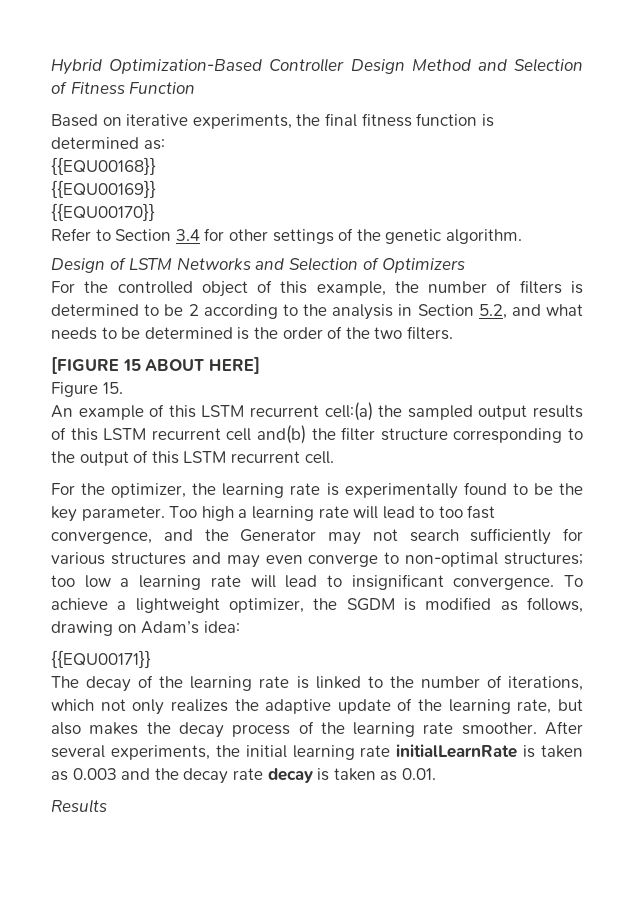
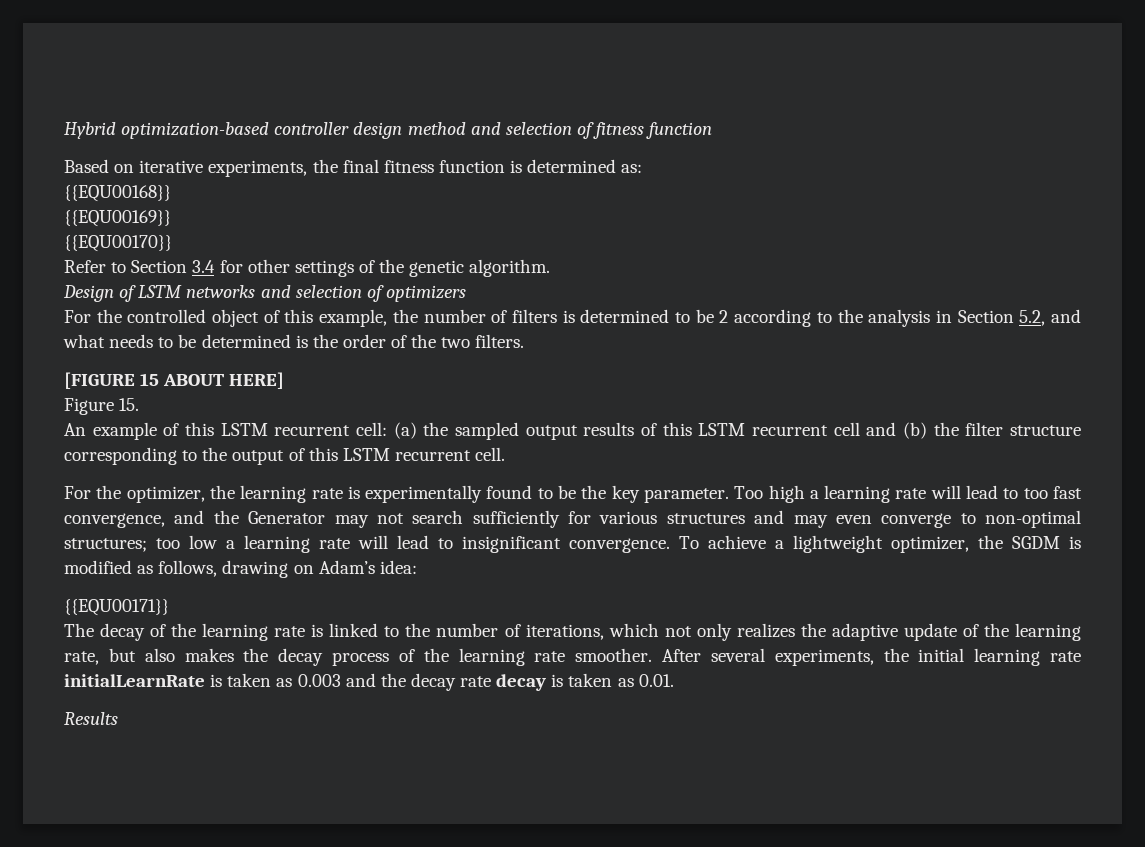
- Hybrid Optimization-Based Controller Design Method and Selection of Fitness Function
+ Hybrid optimization-based controller design method and selection of fitness function
- Design of LSTM Networks and Selection of Optimizers
+ Design of LSTM networks and selection of optimizers
- An example of this LSTM recurrent cell:(a) the sampled output results of this LSTM recurrent cell and(b) the filter structure corresponding to the output of this LSTM recurrent cell.
+ An example of this LSTM recurrent cell: (a) the sampled output results of this LSTM recurrent cell and (b) the filter structure corresponding to the output of this LSTM recurrent cell.

